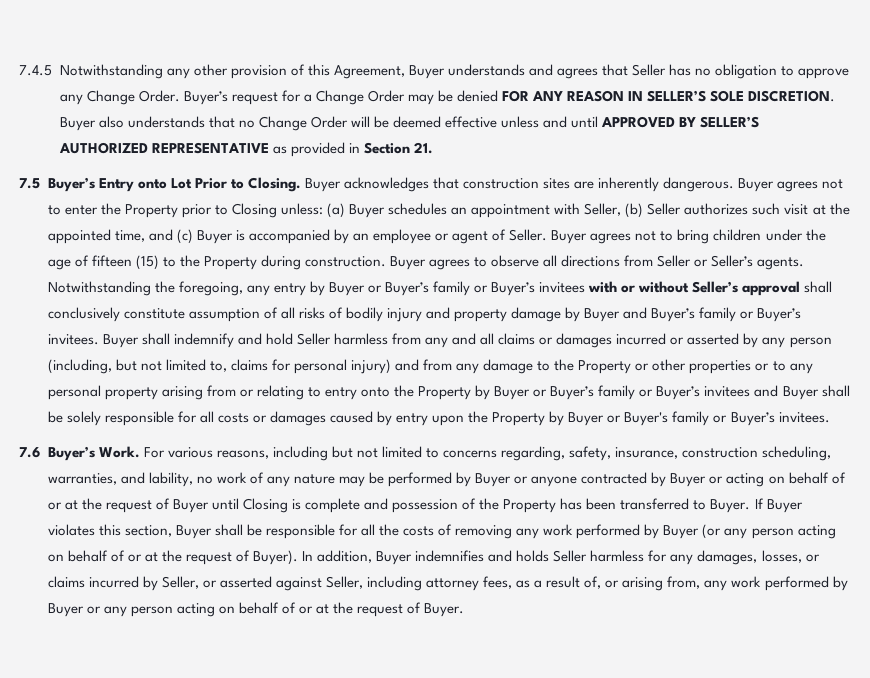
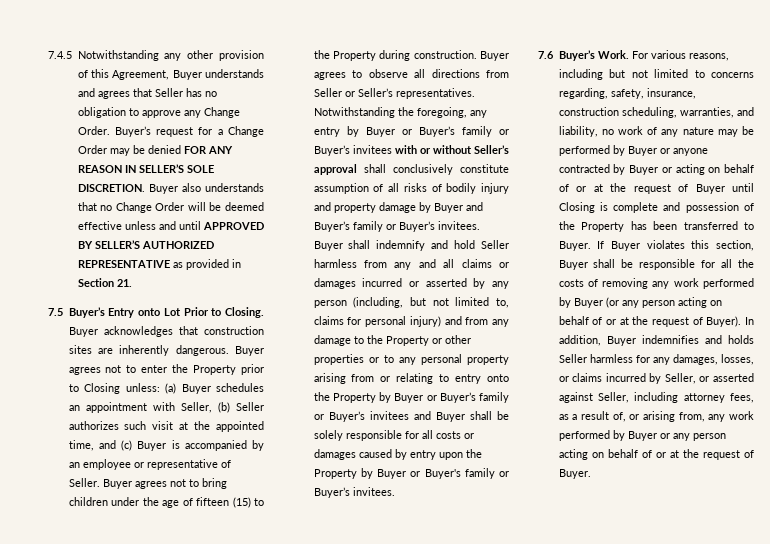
- Buyer agrees not to enter the Property prior to Closing unless: (a) Buyer schedules an appointment with Seller, (b) Seller authorizes such visit at the appointed time, and (c) Buyer is accompanied by an employee or agent of Seller.
+ Buyer agrees not to enter the Property prior to Closing unless: (a) Buyer schedules an appointment with Seller, (b) Seller authorizes such visit at the appointed time, and (c) Buyer is accompanied by an employee or representative of Seller.
- Buyer agrees to observe all directions from Seller or Seller’s agents.
+ Buyer agrees to observe all directions from Seller or Seller’s representatives.
- For various reasons, including but not limited to concerns regarding, safety, insurance, construction scheduling, warranties, and lability, no work of any nature may be performed by Buyer or anyone contracted by Buyer or acting on behalf of or at the request of Buyer until Closing is complete and possession of the Property has been transferred to Buyer.
+ For various reasons, including but not limited to concerns regarding, safety, insurance, construction scheduling, warranties, and liability, no work of any nature may be performed by Buyer or anyone contracted by Buyer or acting on behalf of or at the request of Buyer until Closing is complete and possession of the Property has been transferred to Buyer.

